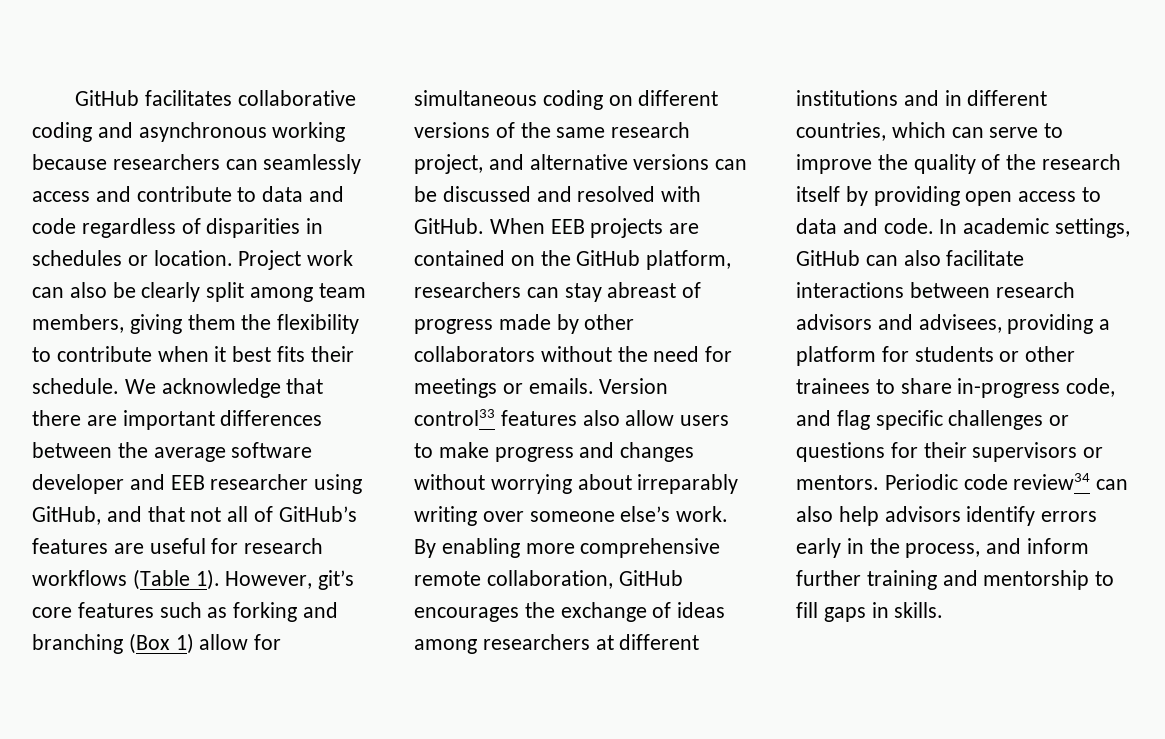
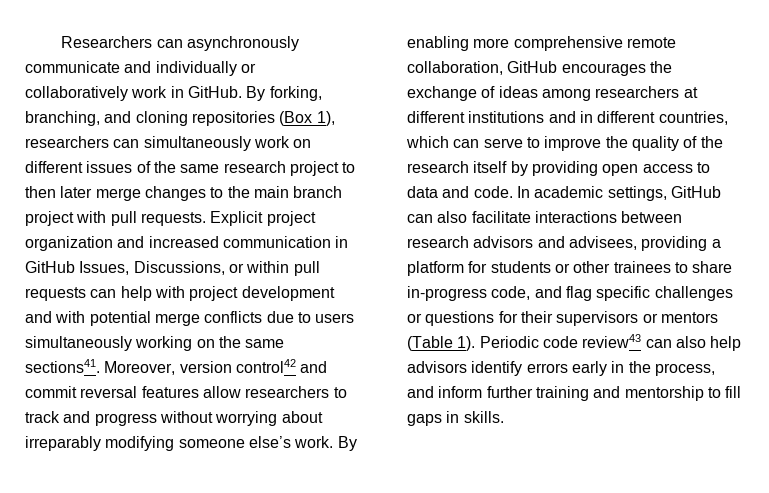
- GitHub facilitates collaborative coding and asynchronous working because researchers can seamlessly access and contribute to data and code regardless of disparities in schedules or location. Project work can also be clearly split among team members, giving them the flexibility to contribute when it best fits their schedule. We acknowledge that there are important differences between the average software developer and EEB researcher using GitHub, and that not all of GitHub’s features are useful for research workflows (Table 1). However, git’s core features such as forking and branching (Box 1) allow for simultaneous coding on different versions of the same research project, and alternative versions can be discussed and resolved with GitHub. When EEB projects are contained on the GitHub platform, researchers can stay abreast of progress made by other collaborators without the need for meetings or emails. Version control33 features also allow users to make progress and changes without worrying about irreparably writing over someone else’s work.
+ Researchers can asynchronously communicate and individually or collaboratively work in GitHub. By forking, branching, and cloning repositories (Box 1), researchers can simultaneously work on different issues of the same research project to then later merge changes to the main branch project with pull requests. Explicit project organization and increased communication in GitHub Issues, Discussions, or within pull requests can help with project development and with potential merge conflicts due to users simultaneously working on the same sections41. Moreover, version control42 and commit reversal features allow researchers to track and progress without worrying about irreparably modifying someone else’s work.
- In academic settings, GitHub can also facilitate interactions between research advisors and advisees, providing a platform for students or other trainees to share in-progress code, and flag specific challenges or questions for their supervisors or mentors.
+ In academic settings, GitHub can also facilitate interactions between research advisors and advisees, providing a platform for students or other trainees to share in-progress code, and flag specific challenges or questions for their supervisors or mentors (Table 1).
- Periodic code review34 can also help advisors identify errors early in the process, and inform further training and mentorship to fill gaps in skills.
+ Periodic code review43 can also help advisors identify errors early in the process, and inform further training and mentorship to fill gaps in skills.

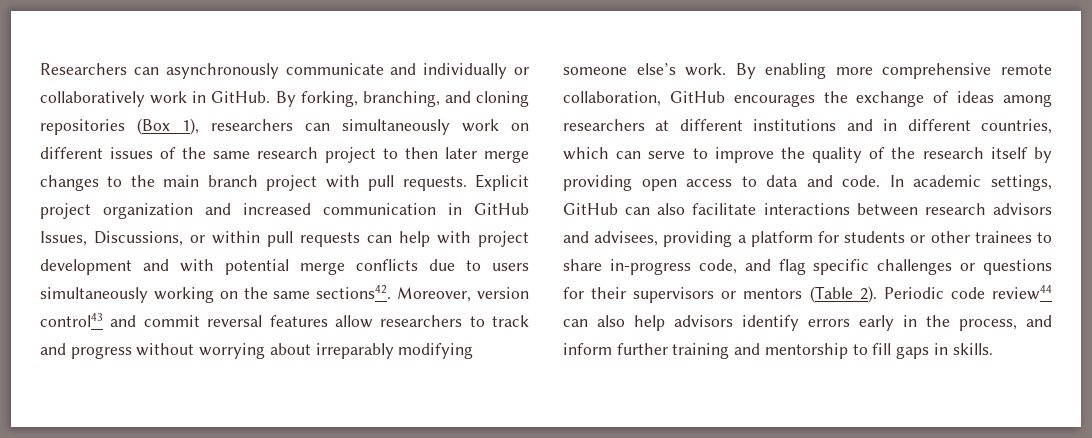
- Explicit project organization and increased communication in GitHub Issues, Discussions, or within pull requests can help with project development and with potential merge conflicts due to users simultaneously working on the same sections41.
+ Explicit project organization and increased communication in GitHub Issues, Discussions, or within pull requests can help with project development and with potential merge conflicts due to users simultaneously working on the same sections42.
- Moreover, version control42 and commit reversal features allow researchers to track and progress without worrying about irreparably modifying someone else’s work.
+ Moreover, version control43 and commit reversal features allow researchers to track and progress without worrying about irreparably modifying someone else’s work.
- In academic settings, GitHub can also facilitate interactions between research advisors and advisees, providing a platform for students or other trainees to share in-progress code, and flag specific challenges or questions for their supervisors or mentors (Table 1).
+ In academic settings, GitHub can also facilitate interactions between research advisors and advisees, providing a platform for students or other trainees to share in-progress code, and flag specific challenges or questions for their supervisors or mentors (Table 2).
- Periodic code review43 can also help advisors identify errors early in the process, and inform further training and mentorship to fill gaps in skills.
+ Periodic code review44 can also help advisors identify errors early in the process, and inform further training and mentorship to fill gaps in skills.

